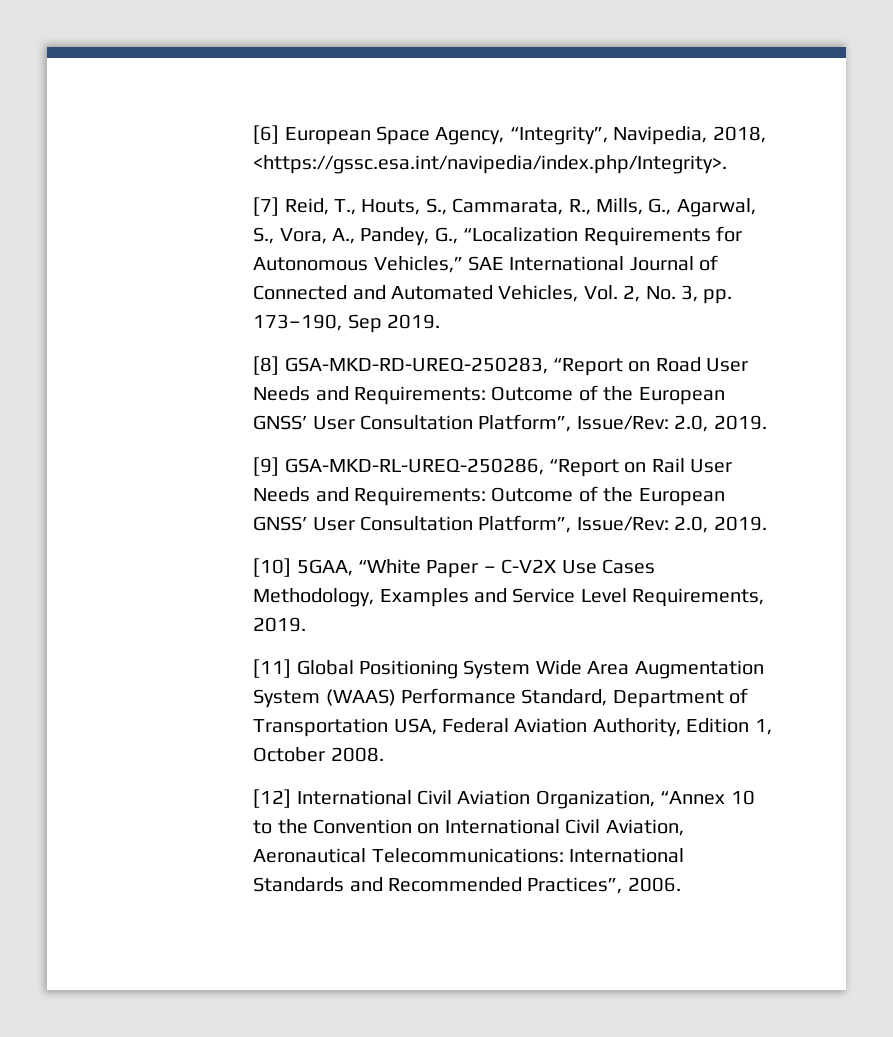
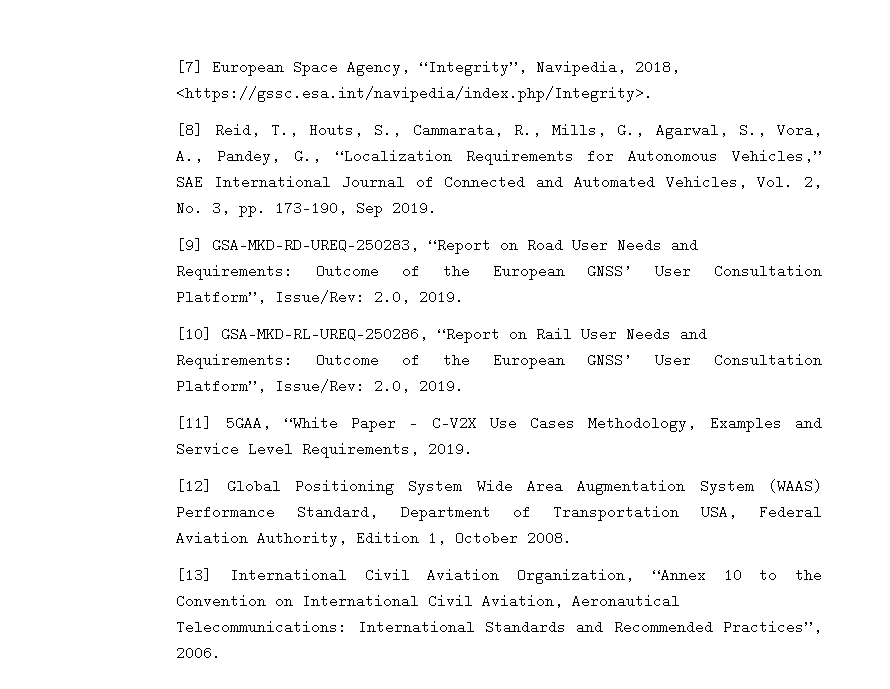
- [6] European Space Agency, “Integrity”, Navipedia, 2018, <https://gssc.esa.int/navipedia/index.php/Integrity>.
+ [7] European Space Agency, “Integrity”, Navipedia, 2018, <https://gssc.esa.int/navipedia/index.php/Integrity>.
- [7] Reid, T., Houts, S., Cammarata, R., Mills, G., Agarwal, S., Vora, A., Pandey, G., “Localization Requirements for Autonomous Vehicles,” SAE International Journal of Connected and Automated Vehicles, Vol. 2, No. 3, pp. 173–190, Sep 2019.
+ [8] Reid, T., Houts, S., Cammarata, R., Mills, G., Agarwal, S., Vora, A., Pandey, G., “Localization Requirements for Autonomous Vehicles,” SAE International Journal of Connected and Automated Vehicles, Vol. 2, No. 3, pp. 173–190, Sep 2019.
- [8] GSA-MKD-RD-UREQ-250283, “Report on Road User Needs and Requirements: Outcome of the European GNSS’ User Consultation Platform”, Issue/Rev: 2.0, 2019.
+ [9] GSA-MKD-RD-UREQ-250283, “Report on Road User Needs and Requirements: Outcome of the European GNSS’ User Consultation Platform”, Issue/Rev: 2.0, 2019.
- [9] GSA-MKD-RL-UREQ-250286, “Report on Rail User Needs and Requirements: Outcome of the European GNSS’ User Consultation Platform”, Issue/Rev: 2.0, 2019.
+ [10] GSA-MKD-RL-UREQ-250286, “Report on Rail User Needs and Requirements: Outcome of the European GNSS’ User Consultation Platform”, Issue/Rev: 2.0, 2019.
- [10] 5GAA, “White Paper – C-V2X Use Cases Methodology, Examples and Service Level Requirements, 2019.
+ [11] 5GAA, “White Paper – C-V2X Use Cases Methodology, Examples and Service Level Requirements, 2019.
- [11] Global Positioning System Wide Area Augmentation System (WAAS) Performance Standard, Department of Transportation USA, Federal Aviation Authority, Edition 1, October 2008.
+ [12] Global Positioning System Wide Area Augmentation System (WAAS) Performance Standard, Department of Transportation USA, Federal Aviation Authority, Edition 1, October 2008.
- [12] International Civil Aviation Organization, “Annex 10 to the Convention on International Civil Aviation, Aeronautical Telecommunications: International Standards and Recommended Practices”, 2006.
+ [13] International Civil Aviation Organization, “Annex 10 to the Convention on International Civil Aviation, Aeronautical Telecommunications: International Standards and Recommended Practices”, 2006.

